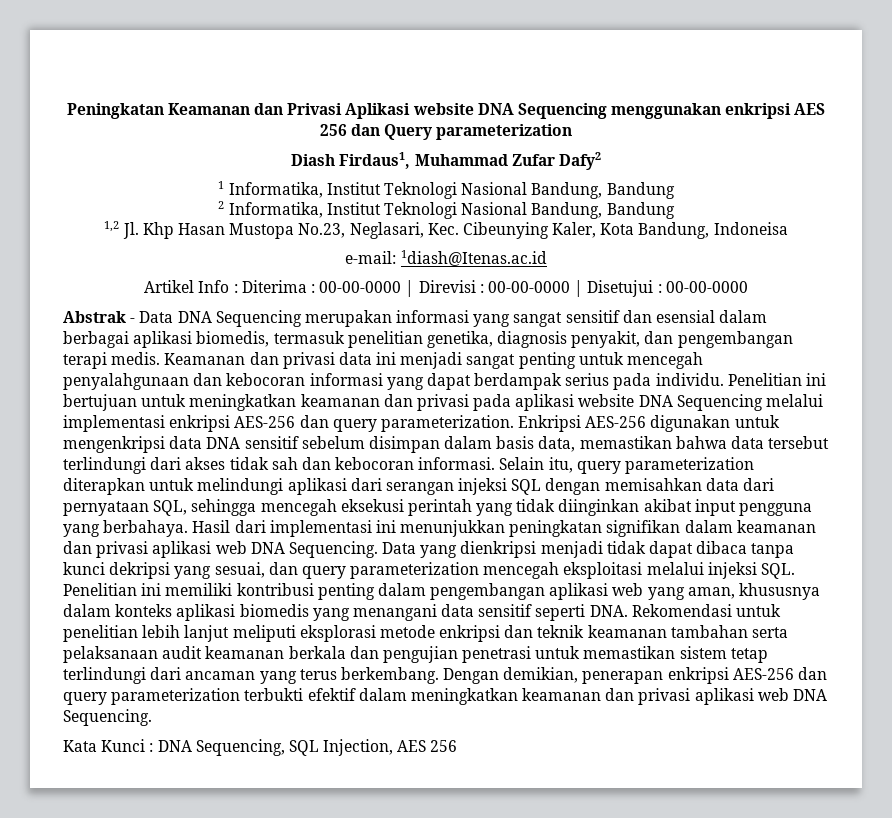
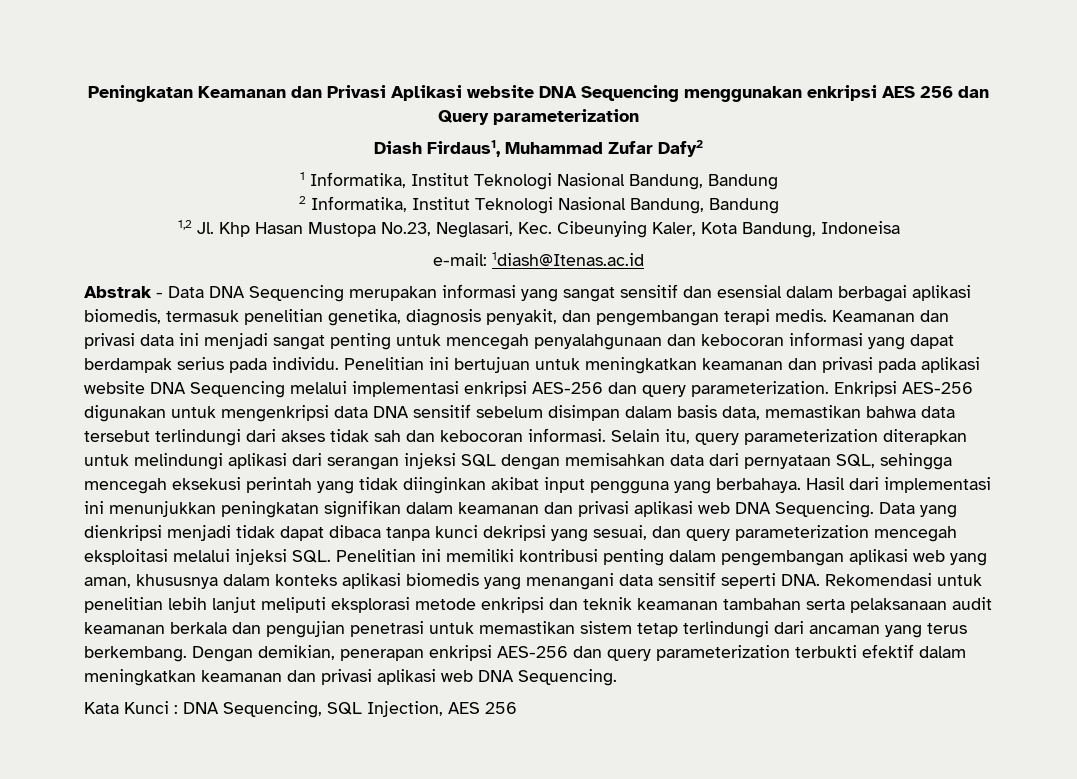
- Artikel Info : Diterima : 00-00-0000 | Direvisi : 00-00-0000 | Disetujui : 00-00-0000

